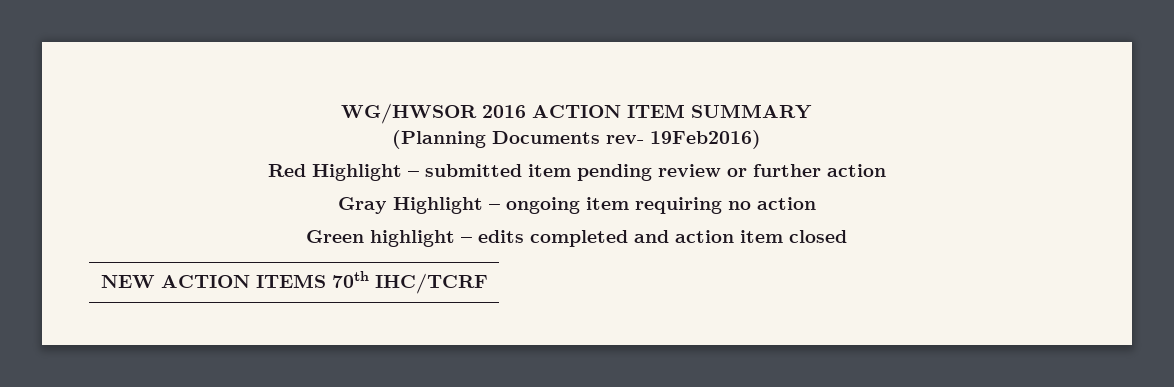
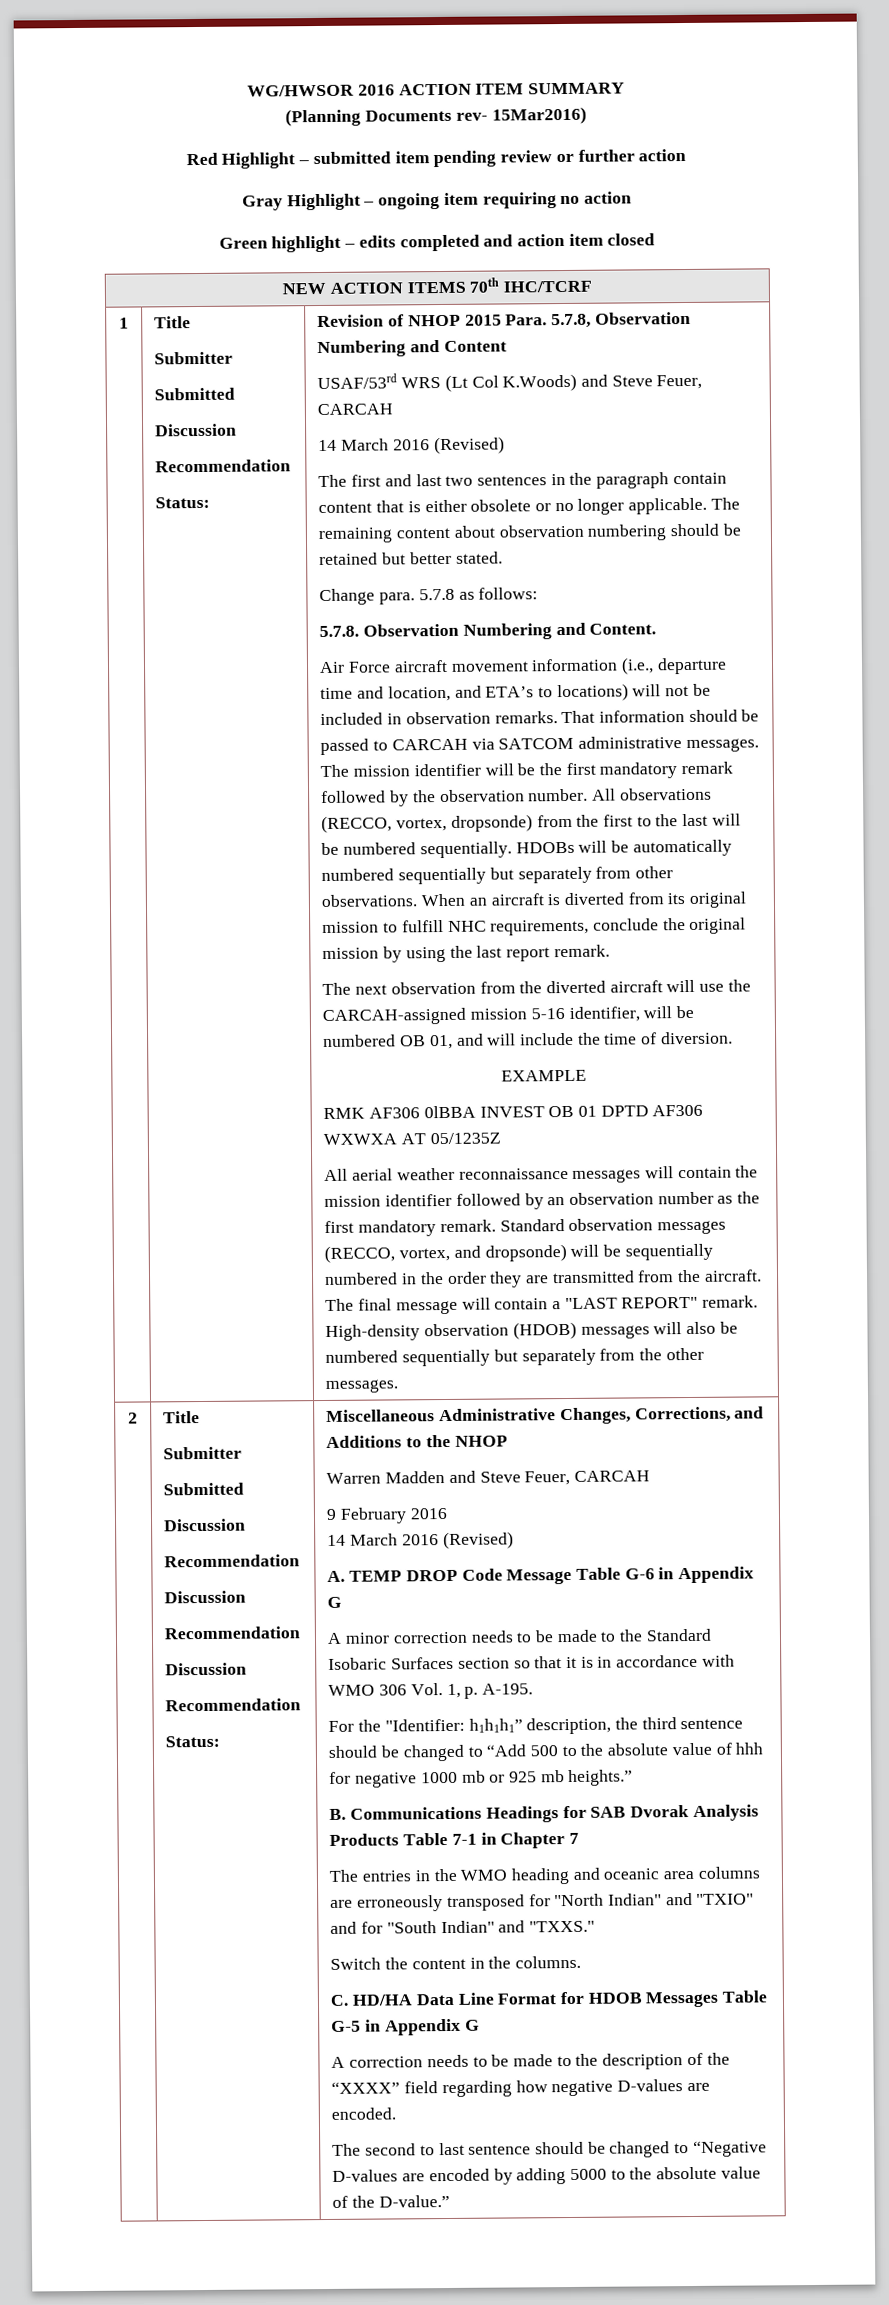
- (Planning Documents rev- 19Feb2016)
+ (Planning Documents rev- 15Mar2016)
+ 1 | Title
+ Submitter
+ Submitted
+ Discussion
+ Recommendation
+ Status: | Revision of NHOP 2015 Para. 5.7.8, Observation Numbering and Content
+ USAF/53rd WRS (Lt Col K.Woods) and Steve Feuer, CARCAH
+ 14 March 2016 (Revised)
+ The first and last two sentences in the paragraph contain content that is either obsolete or no longer applicable. The remaining content about observation numbering should be retained but better stated.
+ Change para. 5.7.8 as follows:
+ 5.7.8. Observation Numbering and Content.
+ Air Force aircraft movement information (i.e., departure time and location, and ETA’s to locations) will not be included in observation remarks. That information should be passed to CARCAH via SATCOM administrative messages. The mission identifier will be the first mandatory remark followed by the observation number. All observations (RECCO, vortex, dropsonde) from the first to the last will be numbered sequentially. HDOBs will be automatically numbered sequentially but separately from other observations. When an aircraft is diverted from its original mission to fulfill NHC requirements, conclude the original mission by using the last report remark.
+ The next observation from the diverted aircraft will use the CARCAH-assigned mission 5-16 identifier, will be numbered OB 01, and will include the time of diversion.
+ EXAMPLE
+ RMK AF306 0lBBA INVEST OB 01 DPTD AF306 WXWXA AT 05/1235Z
+ All aerial weather reconnaissance messages will contain the mission identifier followed by an observation number as the first mandatory remark. Standard observation messages (RECCO, vortex, and dropsonde) will be sequentially numbered in the order they are transmitted from the aircraft. The final message will contain a "LAST REPORT" remark. High-density observation (HDOB) messages will also be numbered sequentially but separately from the other messages.
+ 2 | Title
+ Submitter
+ Submitted
+ Discussion
+ Recommendation
+ Discussion
+ Recommendation
+ Discussion
+ Recommendation
+ Status: | Miscellaneous Administrative Changes, Corrections, and Additions to the NHOP
+ Warren Madden and Steve Feuer, CARCAH
+ 9 February 2016
+ 14 March 2016 (Revised)
+ A. TEMP DROP Code Message Table G-6 in Appendix G
+ A minor correction needs to be made to the Standard Isobaric Surfaces section so that it is in accordance with WMO 306 Vol. 1, p. A-195.
+ For the "Identifier: h1h1h1” description, the third sentence should be changed to “Add 500 to the absolute value of hhh for negative 1000 mb or 925 mb heights.”
+ B. Communications Headings for SAB Dvorak Analysis Products Table 7-1 in Chapter 7
+ The entries in the WMO heading and oceanic area columns are erroneously transposed for "North Indian" and "TXIO" and for "South Indian" and "TXXS."
+ Switch the content in the columns.
+ C. HD/HA Data Line Format for HDOB Messages Table G-5 in Appendix G
+ A correction needs to be made to the description of the “XXXX” field regarding how negative D-values are encoded.
+ The second to last sentence should be changed to “Negative D-values are encoded by adding 5000 to the absolute value of the D-value.”

